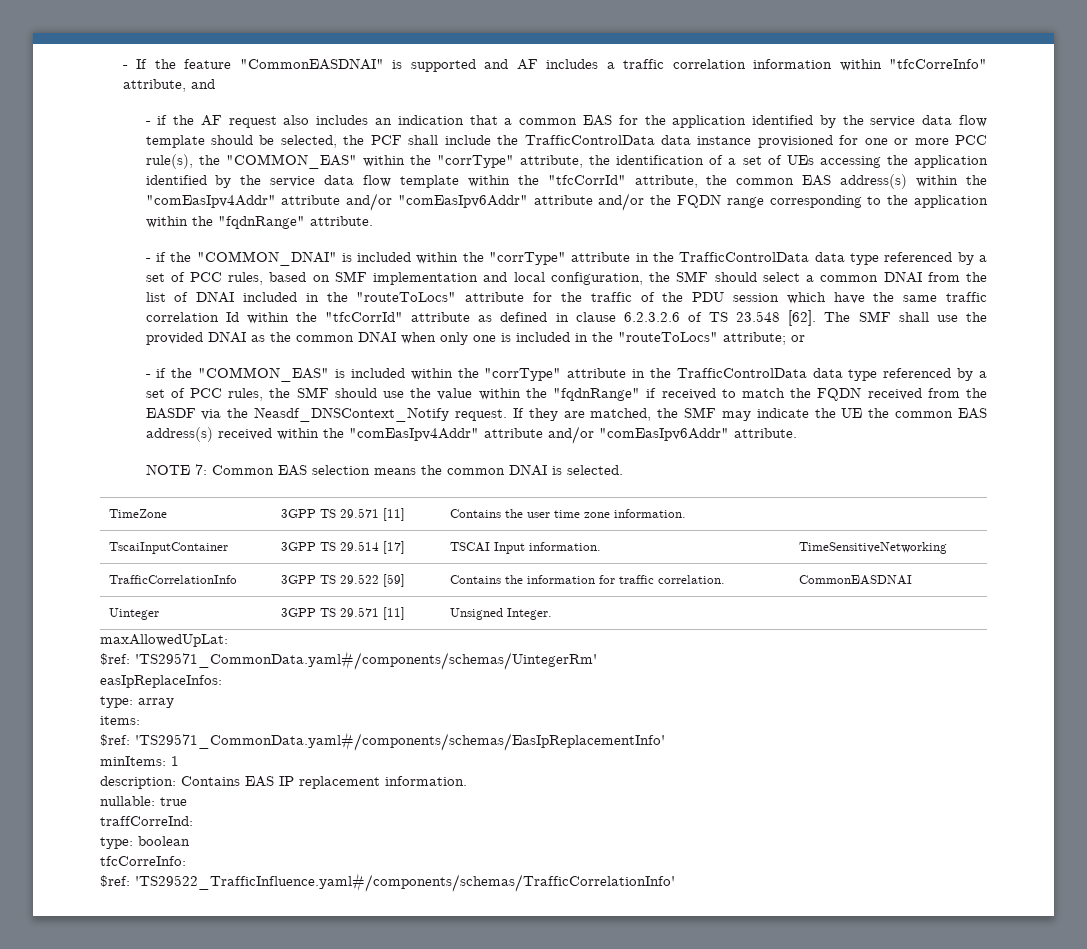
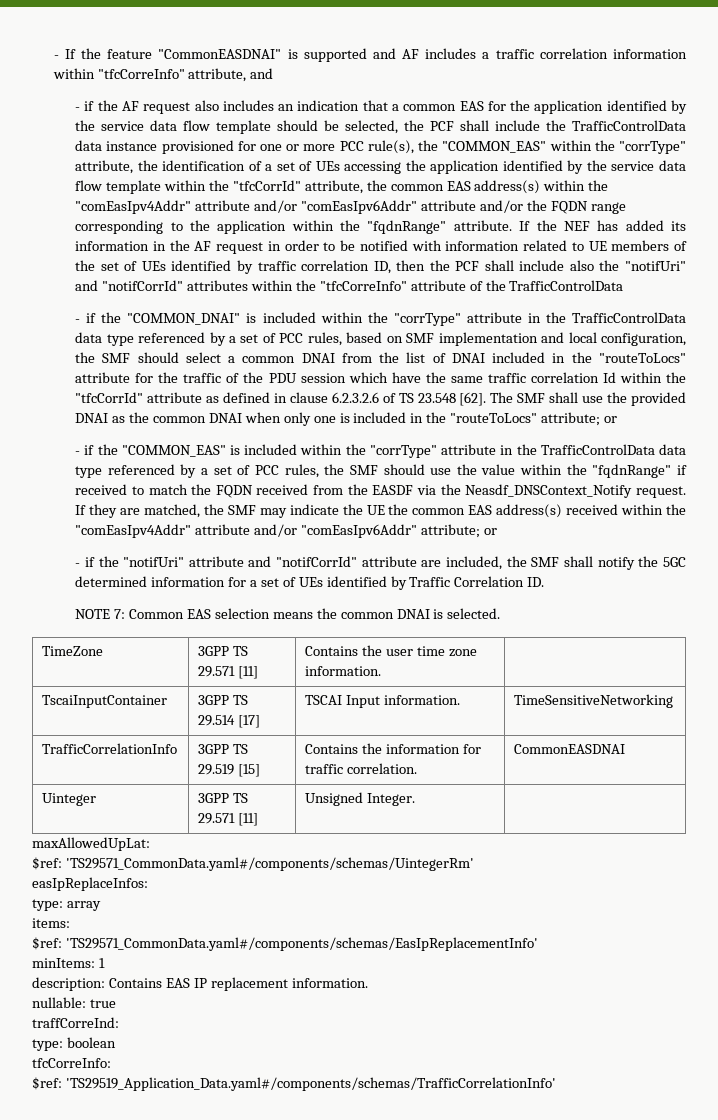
+ If the NEF has added its information in the AF request in order to be notified with information related to UE members of the set of UEs identified by traffic correlation ID, then the PCF shall include also the "notifUri" and "notifCorrId" attributes within the "tfcCorreInfo" attribute of the TrafficControlData
- If they are matched, the SMF may indicate the UE the common EAS address(s) received within the "comEasIpv4Addr" attribute and/or "comEasIpv6Addr" attribute.
+ If they are matched, the SMF may indicate the UE the common EAS address(s) received within the "comEasIpv4Addr" attribute and/or "comEasIpv6Addr" attribute; or
+ - if the "notifUri" attribute and "notifCorrId" attribute are included, the SMF shall notify the 5GC determined information for a set of UEs identified by Traffic Correlation ID.
- TrafficCorrelationInfo | 3GPP TS 29.522 [59] | Contains the information for traffic correlation. | CommonEASDNAI
+ TrafficCorrelationInfo | 3GPP TS 29.519 [15] | Contains the information for traffic correlation. | CommonEASDNAI
- $ref: 'TS29522_TrafficInfluence.yaml#/components/schemas/TrafficCorrelationInfo'
+ $ref: 'TS29519_Application_Data.yaml#/components/schemas/TrafficCorrelationInfo'

